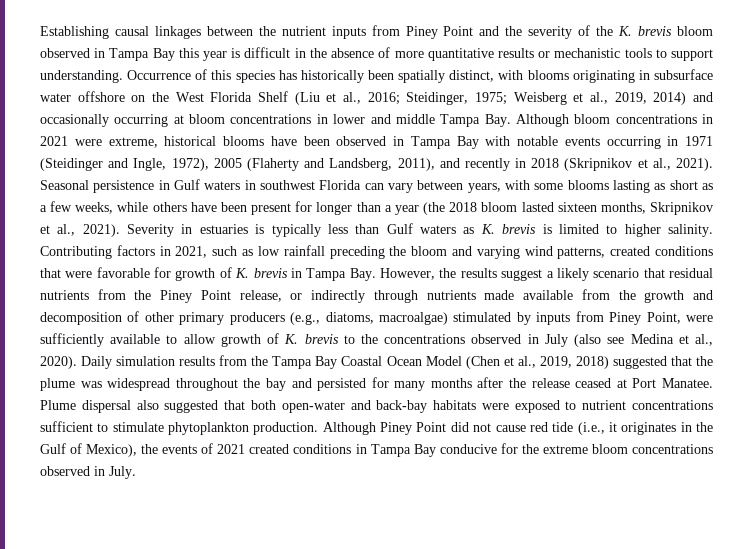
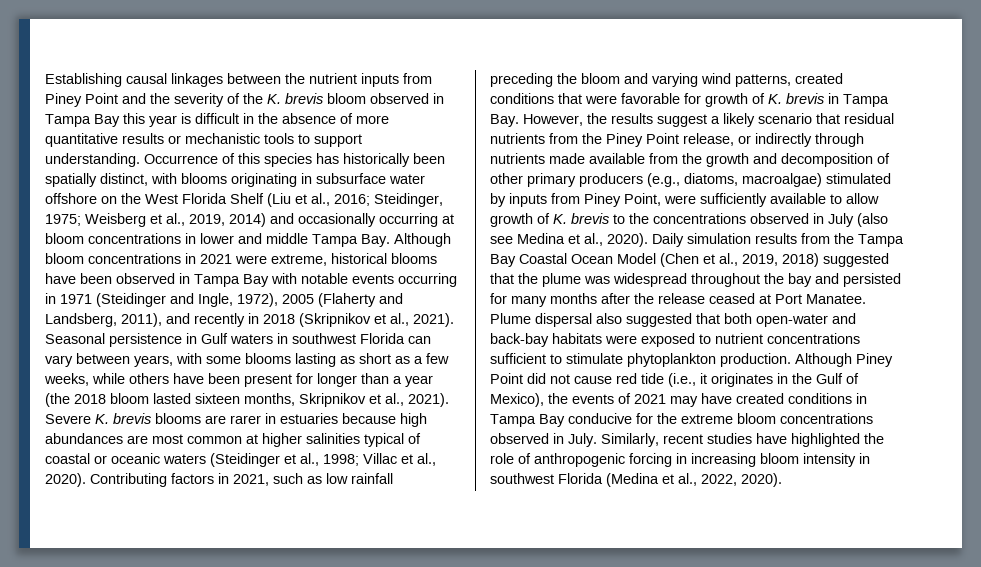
- Severity in estuaries is typically less than Gulf waters as K. brevis is limited to higher salinity.
+ Severe K. brevis blooms are rarer in estuaries because high abundances are most common at higher salinities typical of coastal or oceanic waters (Steidinger et al., 1998; Villac et al., 2020).
- Although Piney Point did not cause red tide (i.e., it originates in the Gulf of Mexico), the events of 2021 created conditions in Tampa Bay conducive for the extreme bloom concentrations observed in July.
+ Although Piney Point did not cause red tide (i.e., it originates in the Gulf of Mexico), the events of 2021 may have created conditions in Tampa Bay conducive for the extreme bloom concentrations observed in July.
+ Similarly, recent studies have highlighted the role of anthropogenic forcing in increasing bloom intensity in southwest Florida (Medina et al., 2022, 2020).

